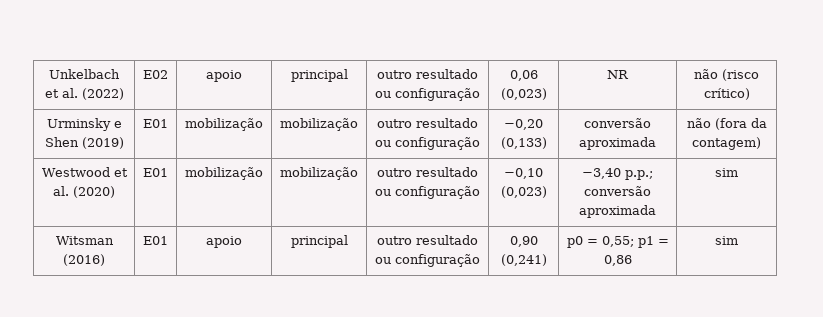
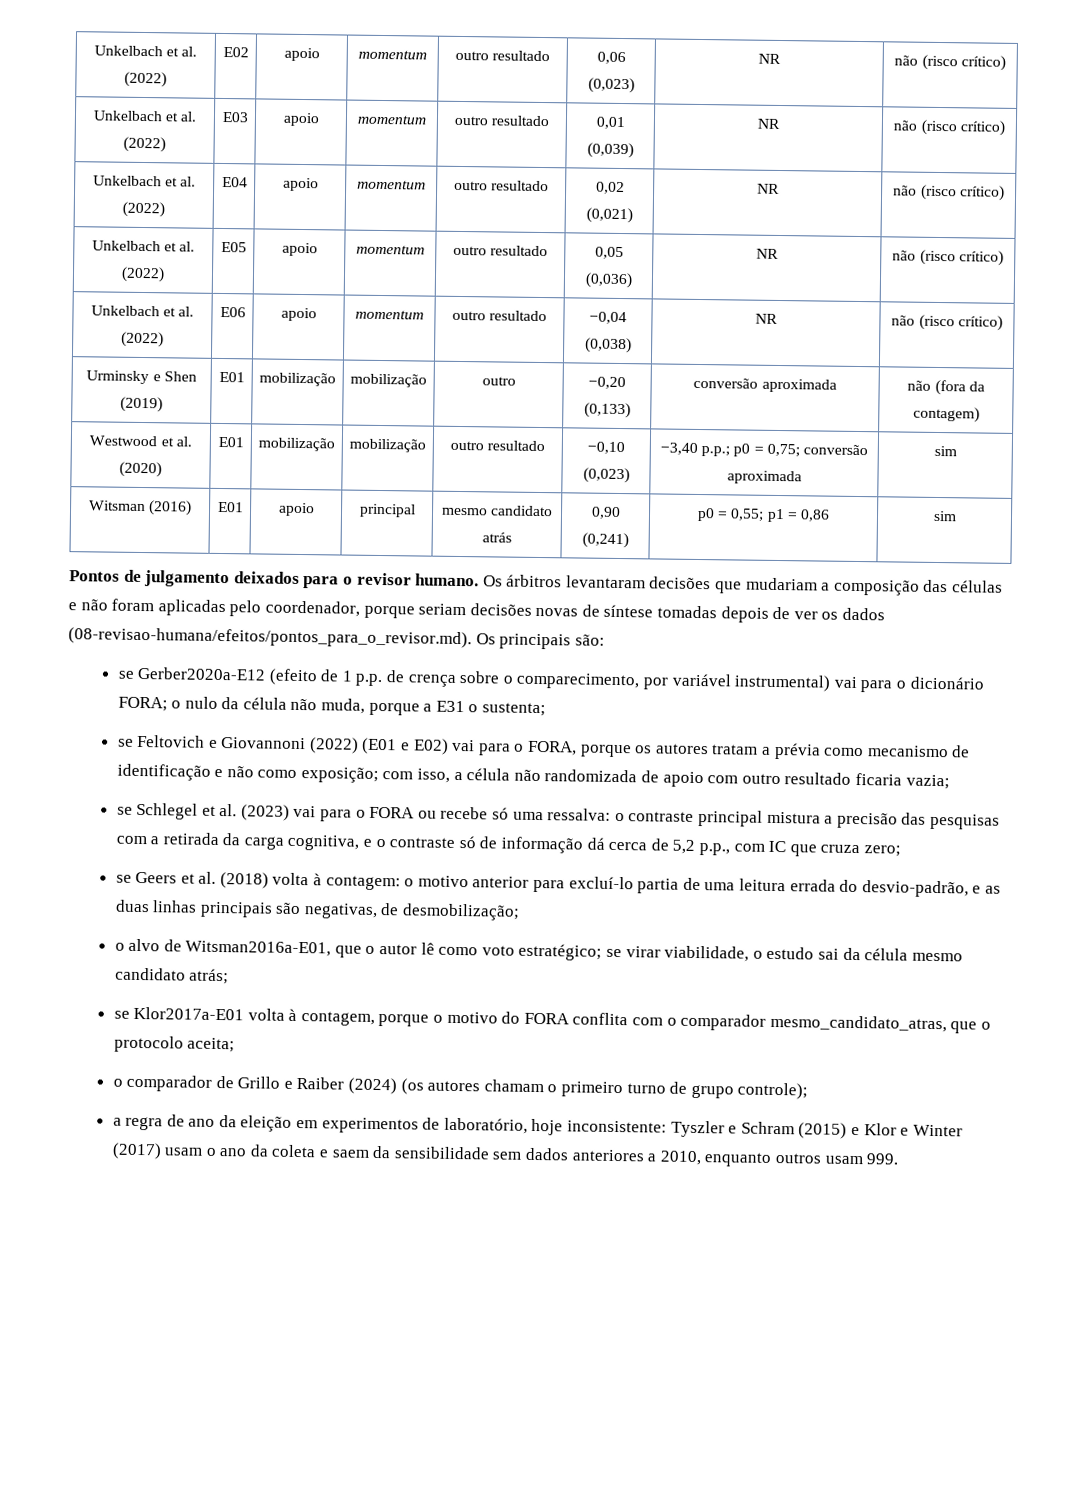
- Unkelbach et al. (2022) | E02 | apoio | principal | outro resultado ou configuração | 0,06 (0,023) | NR | não (risco crítico)
+ Unkelbach et al. (2022) | E02 | apoio | momentum | outro resultado | 0,06 (0,023) | NR | não (risco crítico)
+ Unkelbach et al. (2022) | E03 | apoio | momentum | outro resultado | 0,01 (0,039) | NR | não (risco crítico)
+ Unkelbach et al. (2022) | E04 | apoio | momentum | outro resultado | 0,02 (0,021) | NR | não (risco crítico)
+ Unkelbach et al. (2022) | E05 | apoio | momentum | outro resultado | 0,05 (0,036) | NR | não (risco crítico)
+ Unkelbach et al. (2022) | E06 | apoio | momentum | outro resultado | −0,04 (0,038) | NR | não (risco crítico)
- Urminsky e Shen (2019) | E01 | mobilização | mobilização | outro resultado ou configuração | −0,20 (0,133) | conversão aproximada | não (fora da contagem)
+ Urminsky e Shen (2019) | E01 | mobilização | mobilização | outro | −0,20 (0,133) | conversão aproximada | não (fora da contagem)
- Westwood et al. (2020) | E01 | mobilização | mobilização | outro resultado ou configuração | −0,10 (0,023) | −3,40 p.p.; conversão aproximada | sim
+ Westwood et al. (2020) | E01 | mobilização | mobilização | outro resultado | −0,10 (0,023) | −3,40 p.p.; p0 = 0,75; conversão aproximada | sim
- Witsman (2016) | E01 | apoio | principal | outro resultado ou configuração | 0,90 (0,241) | p0 = 0,55; p1 = 0,86 | sim
+ Witsman (2016) | E01 | apoio | principal | mesmo candidato atrás | 0,90 (0,241) | p0 = 0,55; p1 = 0,86 | sim
+ Pontos de julgamento deixados para o revisor humano. Os árbitros levantaram decisões que mudariam a composição das células e não foram aplicadas pelo coordenador, porque seriam decisões novas de síntese tomadas depois de ver os dados (08-revisao-humana/efeitos/pontos_para_o_revisor.md). Os principais são:
+ se Gerber2020a-E12 (efeito de 1 p.p. de crença sobre o comparecimento, por variável instrumental) vai para o dicionário FORA; o nulo da célula não muda, porque a E31 o sustenta;
+ se Feltovich e Giovannoni (2022) (E01 e E02) vai para o FORA, porque os autores tratam a prévia como mecanismo de identificação e não como exposição; com isso, a célula não randomizada de apoio com outro resultado ficaria vazia;
+ se Schlegel et al. (2023) vai para o FORA ou recebe só uma ressalva: o contraste principal mistura a precisão das pesquisas com a retirada da carga cognitiva, e o contraste só de informação dá cerca de 5,2 p.p., com IC que cruza zero;
+ se Geers et al. (2018) volta à contagem: o motivo anterior para excluí-lo partia de uma leitura errada do desvio-padrão, e as duas linhas principais são negativas, de desmobilização;
+ o alvo de Witsman2016a-E01, que o autor lê como voto estratégico; se virar viabilidade, o estudo sai da célula mesmo candidato atrás;
+ se Klor2017a-E01 volta à contagem, porque o motivo do FORA conflita com o comparador mesmo_candidato_atras, que o protocolo aceita;
+ o comparador de Grillo e Raiber (2024) (os autores chamam o primeiro turno de grupo controle);
+ a regra de ano da eleição em experimentos de laboratório, hoje inconsistente: Tyszler e Schram (2015) e Klor e Winter (2017) usam o ano da coleta e saem da sensibilidade sem dados anteriores a 2010, enquanto outros usam 999.

